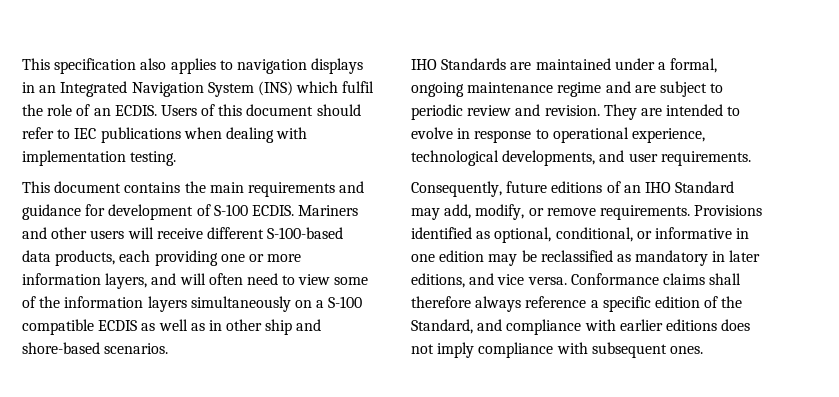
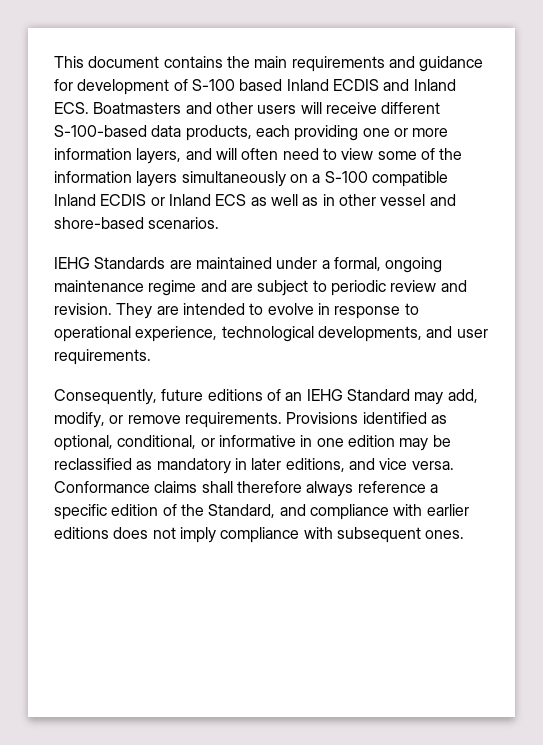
- This specification also applies to navigation displays in an Integrated Navigation System (INS) which fulfil the role of an ECDIS. Users of this document should refer to IEC publications when dealing with implementation testing.
- This document contains the main requirements and guidance for development of S-100 ECDIS. Mariners and other users will receive different S-100-based data products, each providing one or more information layers, and will often need to view some of the information layers simultaneously on a S-100 compatible ECDIS as well as in other ship and shore-based scenarios.
+ This document contains the main requirements and guidance for development of S-100 based Inland ECDIS and Inland ECS. Boatmasters and other users will receive different S-100-based data products, each providing one or more information layers, and will often need to view some of the information layers simultaneously on a S-100 compatible Inland ECDIS or Inland ECS as well as in other vessel and shore-based scenarios.
- IHO Standards are maintained under a formal, ongoing maintenance regime and are subject to periodic review and revision.
+ IEHG Standards are maintained under a formal, ongoing maintenance regime and are subject to periodic review and revision.
- Consequently, future editions of an IHO Standard may add, modify, or remove requirements.
+ Consequently, future editions of an IEHG Standard may add, modify, or remove requirements.

